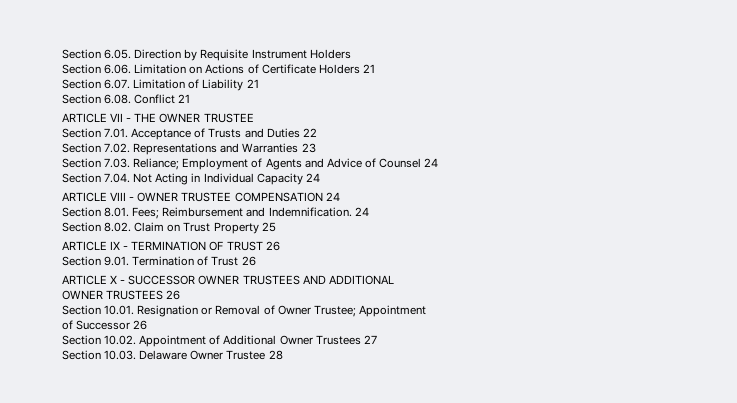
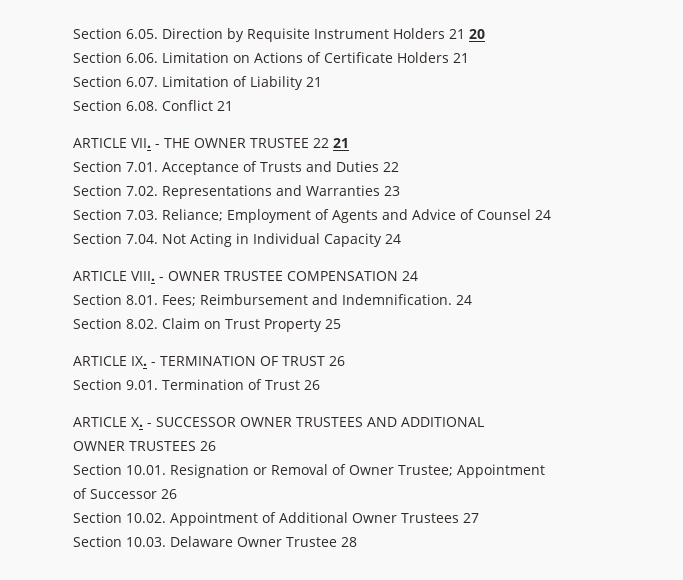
- Section 6.05. Direction by Requisite Instrument Holders
+ Section 6.05. Direction by Requisite Instrument Holders 21 20
- ARTICLE VII - THE OWNER TRUSTEE
+ ARTICLE VII. - THE OWNER TRUSTEE 22 21
- ARTICLE VIII - OWNER TRUSTEE COMPENSATION 24
+ ARTICLE VIII. - OWNER TRUSTEE COMPENSATION 24
- ARTICLE IX - TERMINATION OF TRUST 26
+ ARTICLE IX. - TERMINATION OF TRUST 26
- ARTICLE X - SUCCESSOR OWNER TRUSTEES AND ADDITIONAL
+ ARTICLE X. - SUCCESSOR OWNER TRUSTEES AND ADDITIONAL

